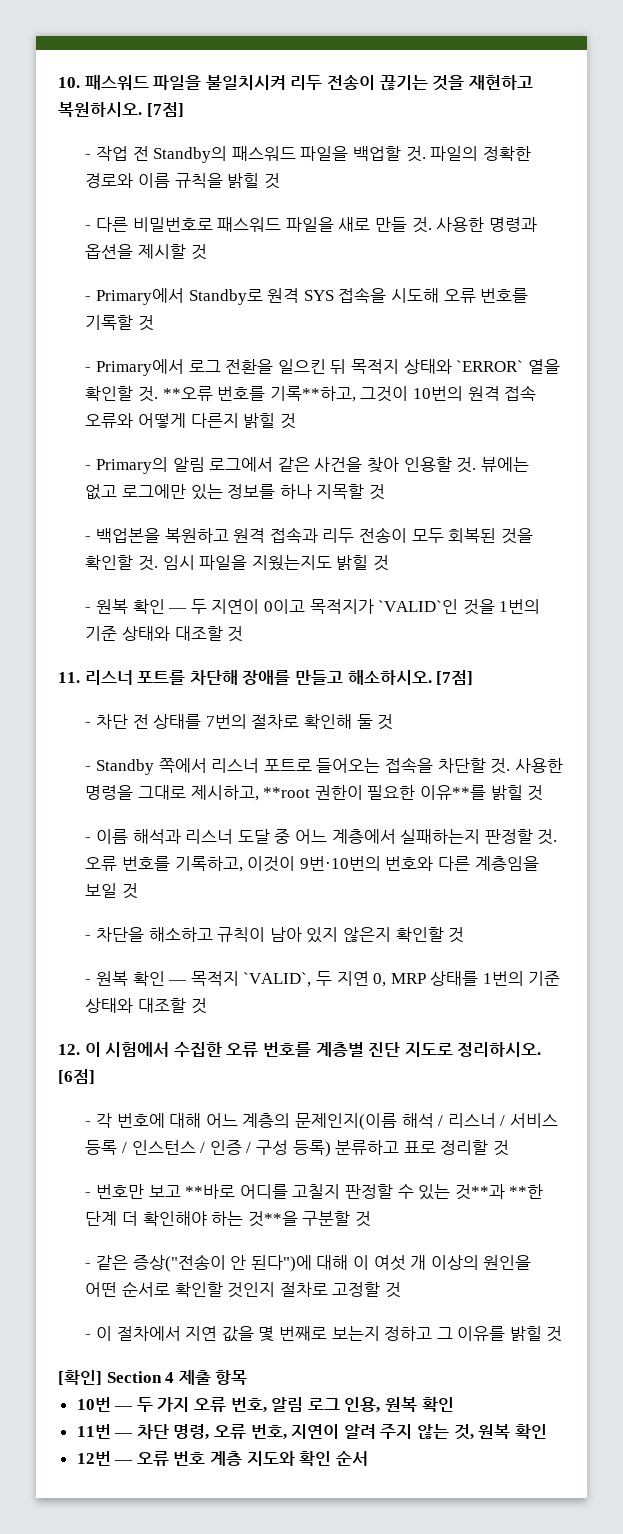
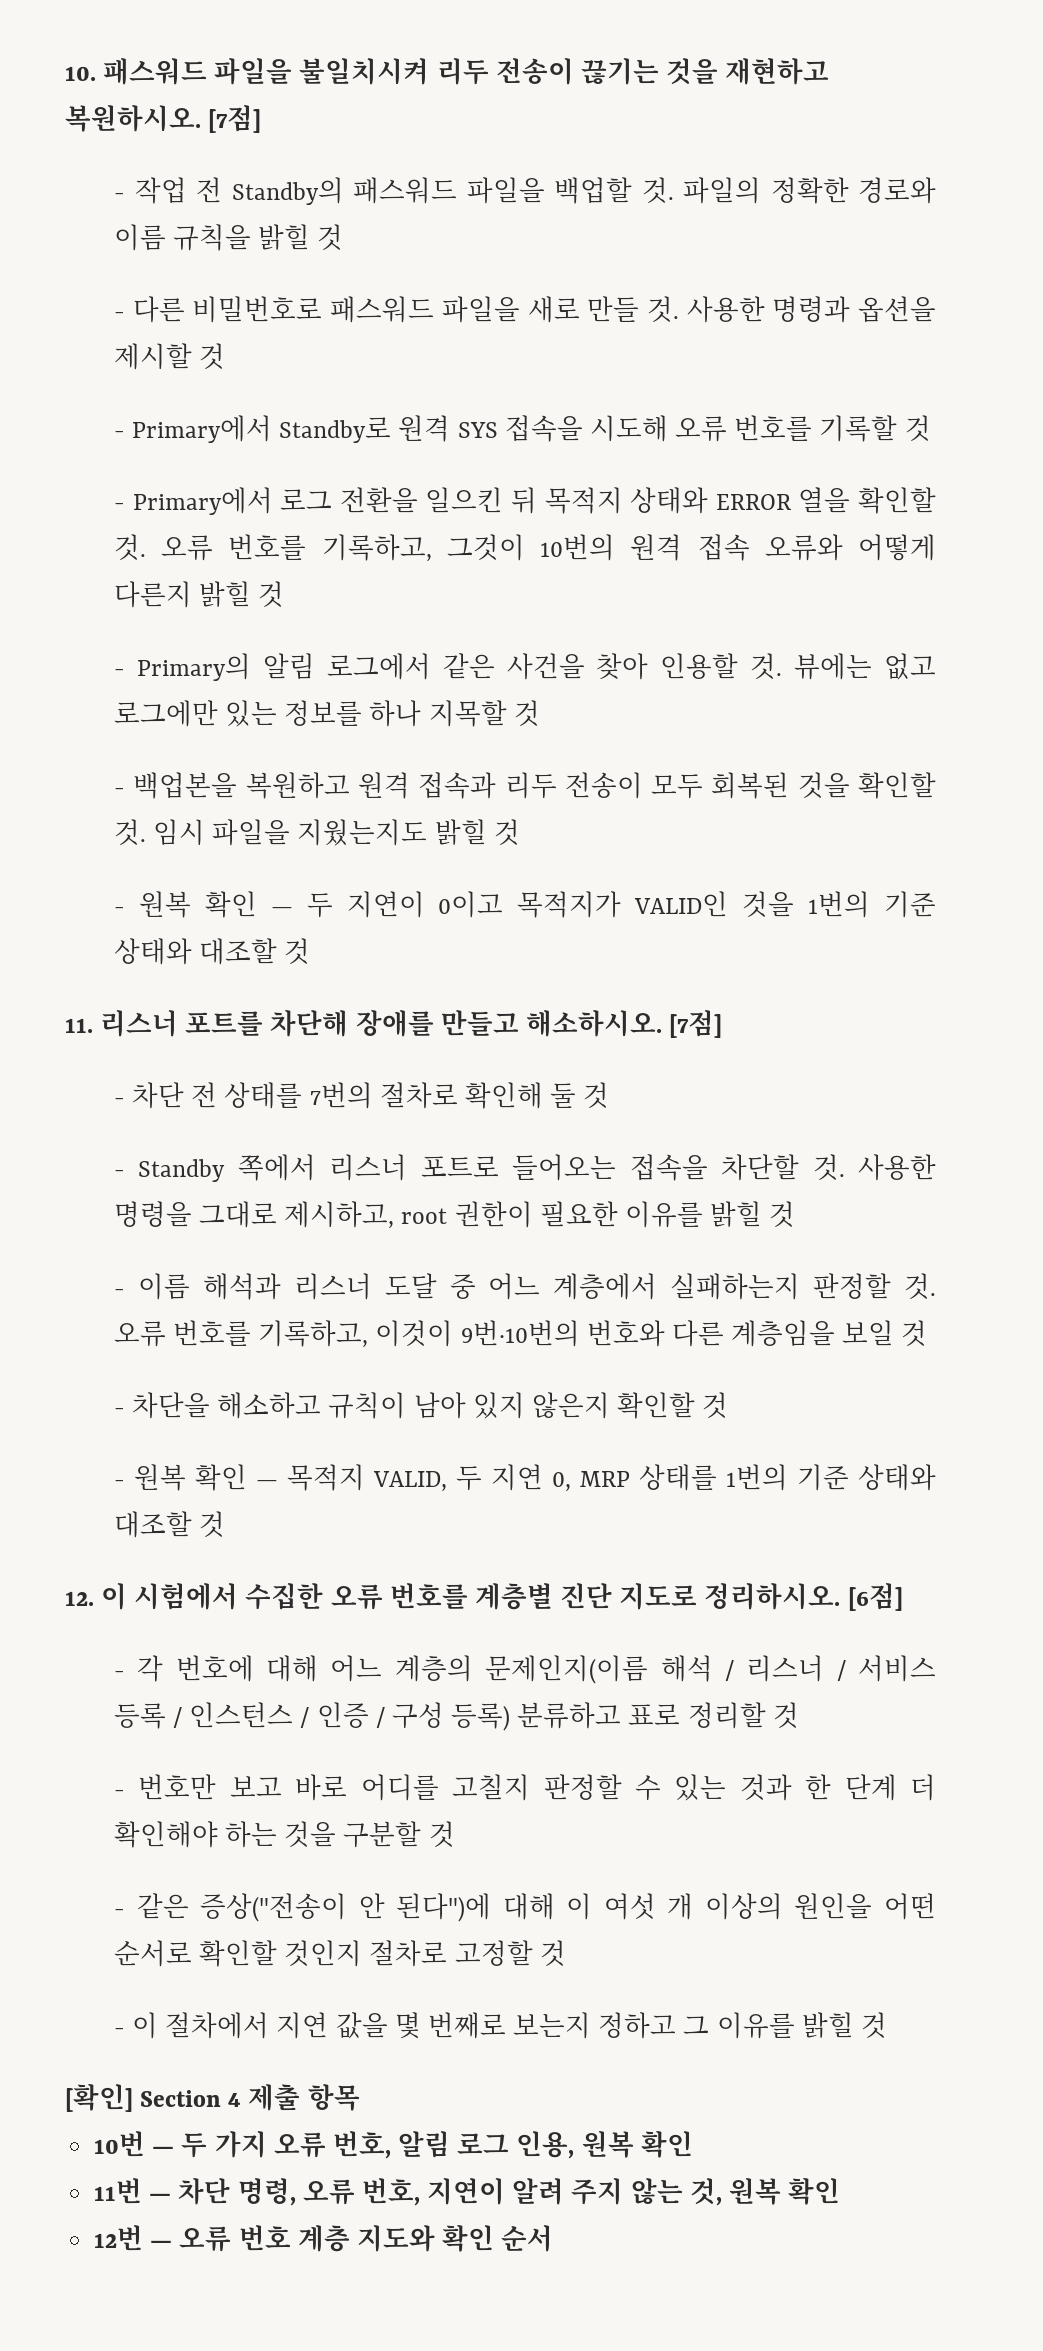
- - Primary에서 로그 전환을 일으킨 뒤 목적지 상태와 `ERROR` 열을 확인할 것.
+ - Primary에서 로그 전환을 일으킨 뒤 목적지 상태와 ERROR 열을 확인할 것.
- **오류 번호를 기록**하고, 그것이 10번의 원격 접속 오류와 어떻게 다른지 밝힐 것
+ 오류 번호를 기록하고, 그것이 10번의 원격 접속 오류와 어떻게 다른지 밝힐 것
- - 원복 확인 — 두 지연이 0이고 목적지가 `VALID`인 것을 1번의 기준 상태와 대조할 것
+ - 원복 확인 — 두 지연이 0이고 목적지가 VALID인 것을 1번의 기준 상태와 대조할 것
- 사용한 명령을 그대로 제시하고, **root 권한이 필요한 이유**를 밝힐 것
+ 사용한 명령을 그대로 제시하고, root 권한이 필요한 이유를 밝힐 것
- - 원복 확인 — 목적지 `VALID`, 두 지연 0, MRP 상태를 1번의 기준 상태와 대조할 것
+ - 원복 확인 — 목적지 VALID, 두 지연 0, MRP 상태를 1번의 기준 상태와 대조할 것
- - 번호만 보고 **바로 어디를 고칠지 판정할 수 있는 것**과 **한 단계 더 확인해야 하는 것**을 구분할 것
+ - 번호만 보고 바로 어디를 고칠지 판정할 수 있는 것과 한 단계 더 확인해야 하는 것을 구분할 것

